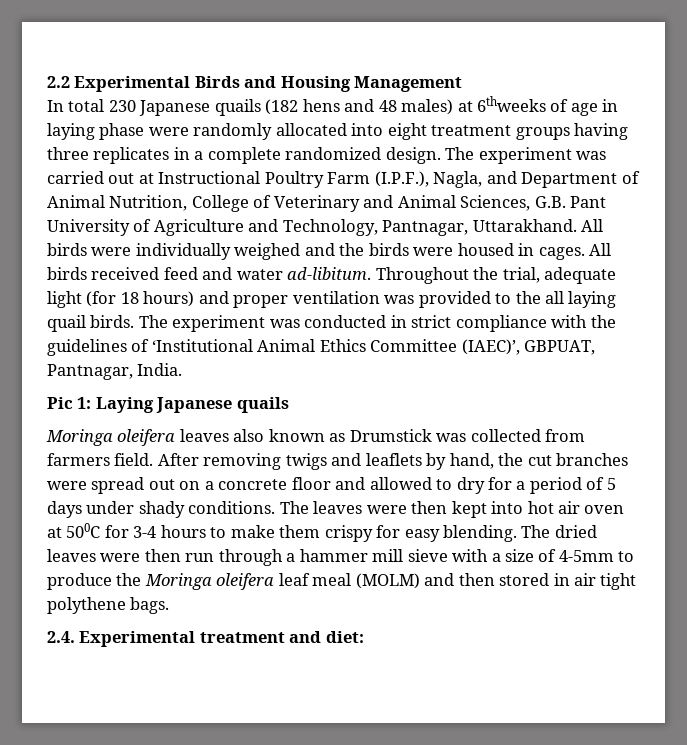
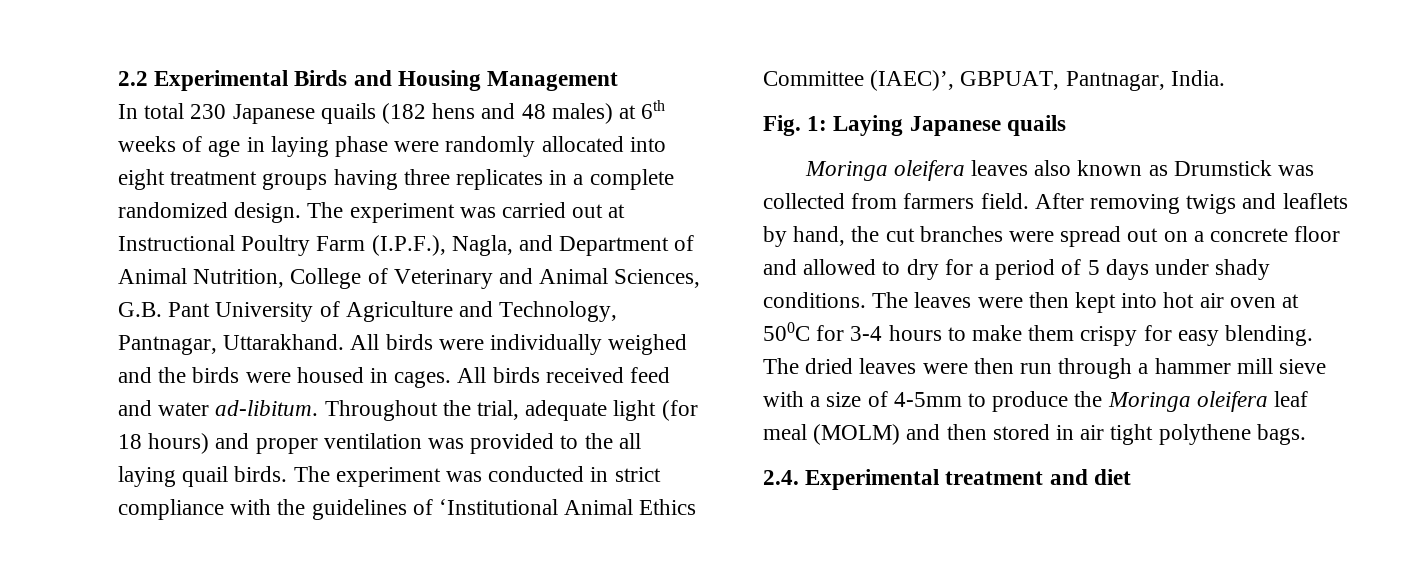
- In total 230 Japanese quails (182 hens and 48 males) at 6thweeks of age in laying phase were randomly allocated into eight treatment groups having three replicates in a complete randomized design.
+ In total 230 Japanese quails (182 hens and 48 males) at 6th weeks of age in laying phase were randomly allocated into eight treatment groups having three replicates in a complete randomized design.
- Pic 1: Laying Japanese quails
+ Fig. 1: Laying Japanese quails
- 2.4. Experimental treatment and diet:
+ 2.4. Experimental treatment and diet

